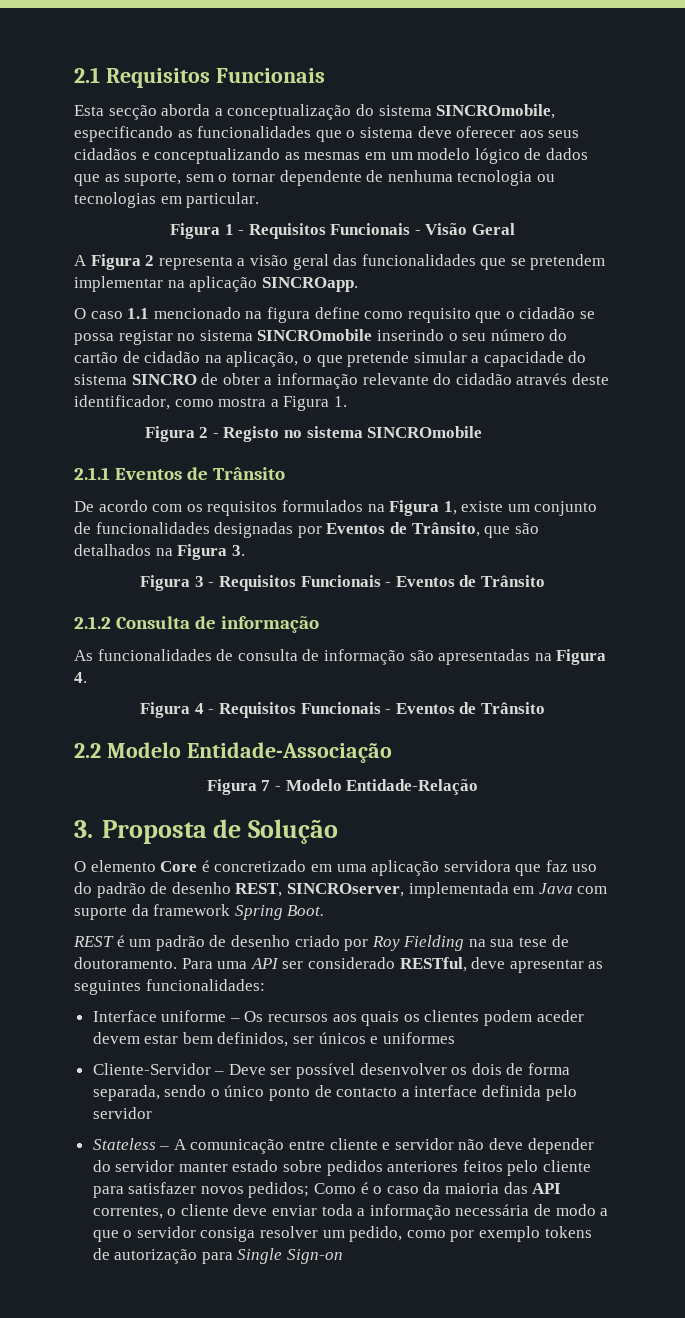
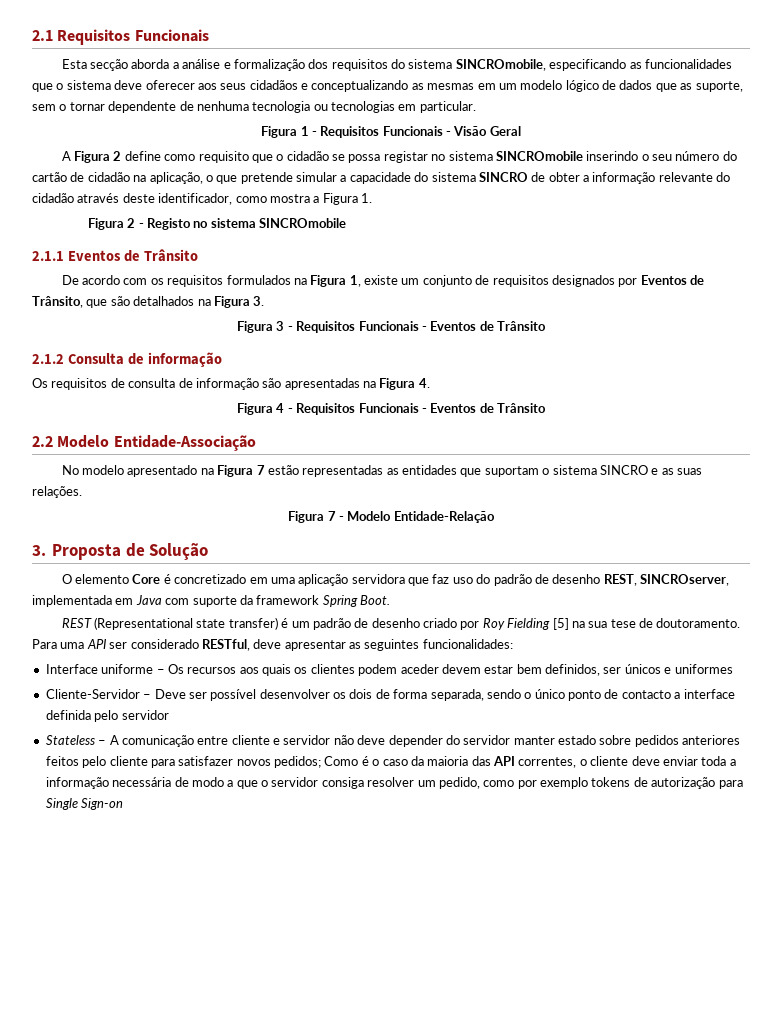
- Esta secção aborda a conceptualização do sistema SINCROmobile, especificando as funcionalidades que o sistema deve oferecer aos seus cidadãos e conceptualizando as mesmas em um modelo lógico de dados que as suporte, sem o tornar dependente de nenhuma tecnologia ou tecnologias em particular.
+ Esta secção aborda a análise e formalização dos requisitos do sistema SINCROmobile, especificando as funcionalidades que o sistema deve oferecer aos seus cidadãos e conceptualizando as mesmas em um modelo lógico de dados que as suporte, sem o tornar dependente de nenhuma tecnologia ou tecnologias em particular.
- A Figura 2 representa a visão geral das funcionalidades que se pretendem implementar na aplicação SINCROapp.
- O caso 1.1 mencionado na figura define como requisito que o cidadão se possa registar no sistema SINCROmobile inserindo o seu número do cartão de cidadão na aplicação, o que pretende simular a capacidade do sistema SINCRO de obter a informação relevante do cidadão através deste identificador, como mostra a Figura 1.
+ A Figura 2 define como requisito que o cidadão se possa registar no sistema SINCROmobile inserindo o seu número do cartão de cidadão na aplicação, o que pretende simular a capacidade do sistema SINCRO de obter a informação relevante do cidadão através deste identificador, como mostra a Figura 1.
- De acordo com os requisitos formulados na Figura 1, existe um conjunto de funcionalidades designadas por Eventos de Trânsito, que são detalhados na Figura 3.
+ De acordo com os requisitos formulados na Figura 1, existe um conjunto de requisitos designados por Eventos de Trânsito, que são detalhados na Figura 3.
- As funcionalidades de consulta de informação são apresentadas na Figura 4.
+ Os requisitos de consulta de informação são apresentadas na Figura 4.
+ No modelo apresentado na Figura 7 estão representadas as entidades que suportam o sistema SINCRO e as suas relações.
- REST é um padrão de desenho criado por Roy Fielding na sua tese de doutoramento.
+ REST (Representational state transfer) é um padrão de desenho criado por Roy Fielding [5] na sua tese de doutoramento.

